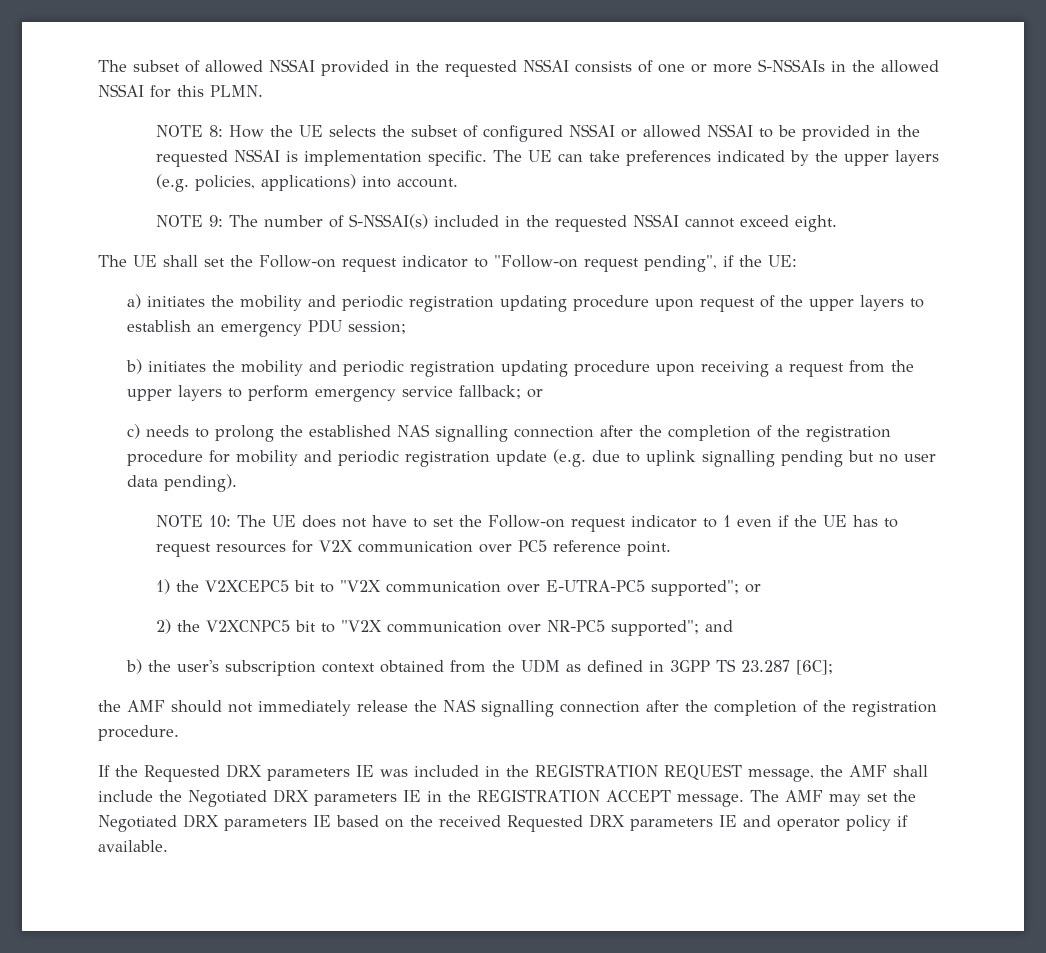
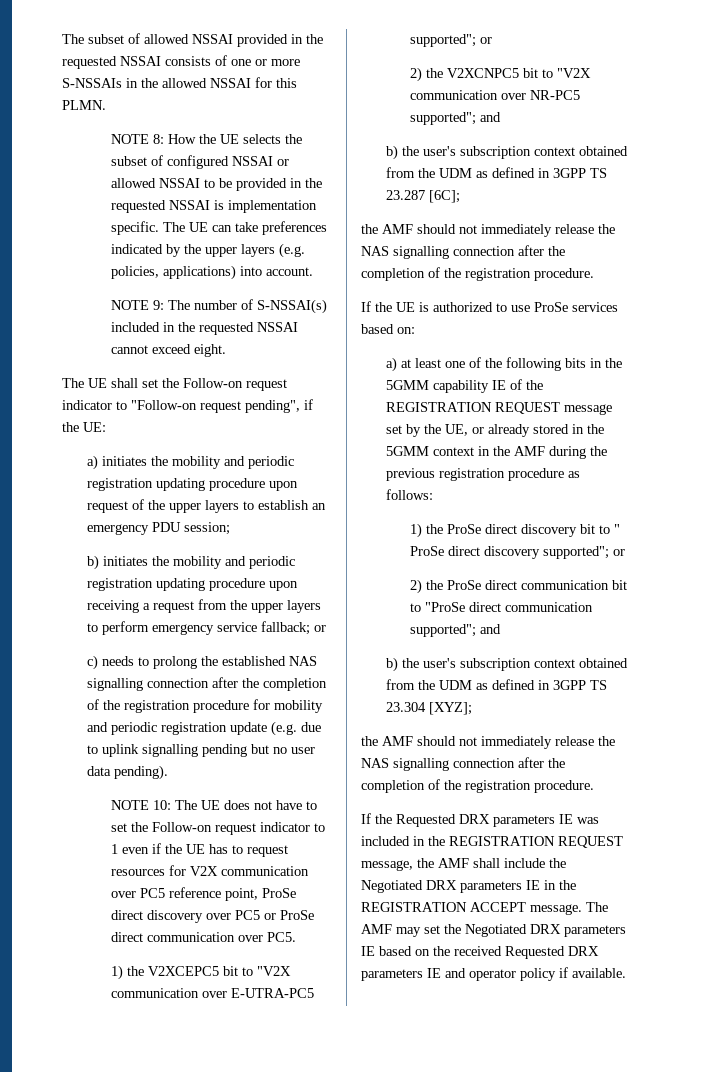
- NOTE 10: The UE does not have to set the Follow-on request indicator to 1 even if the UE has to request resources for V2X communication over PC5 reference point.
+ NOTE 10: The UE does not have to set the Follow-on request indicator to 1 even if the UE has to request resources for V2X communication over PC5 reference point, ProSe direct discovery over PC5 or ProSe direct communication over PC5.
+ If the UE is authorized to use ProSe services based on:
+ a) at least one of the following bits in the 5GMM capability IE of the REGISTRATION REQUEST message set by the UE, or already stored in the 5GMM context in the AMF during the previous registration procedure as follows:
+ 1) the ProSe direct discovery bit to " ProSe direct discovery supported"; or
+ 2) the ProSe direct communication bit to "ProSe direct communication supported"; and
+ b) the user's subscription context obtained from the UDM as defined in 3GPP TS 23.304 [XYZ];
+ the AMF should not immediately release the NAS signalling connection after the completion of the registration procedure.

